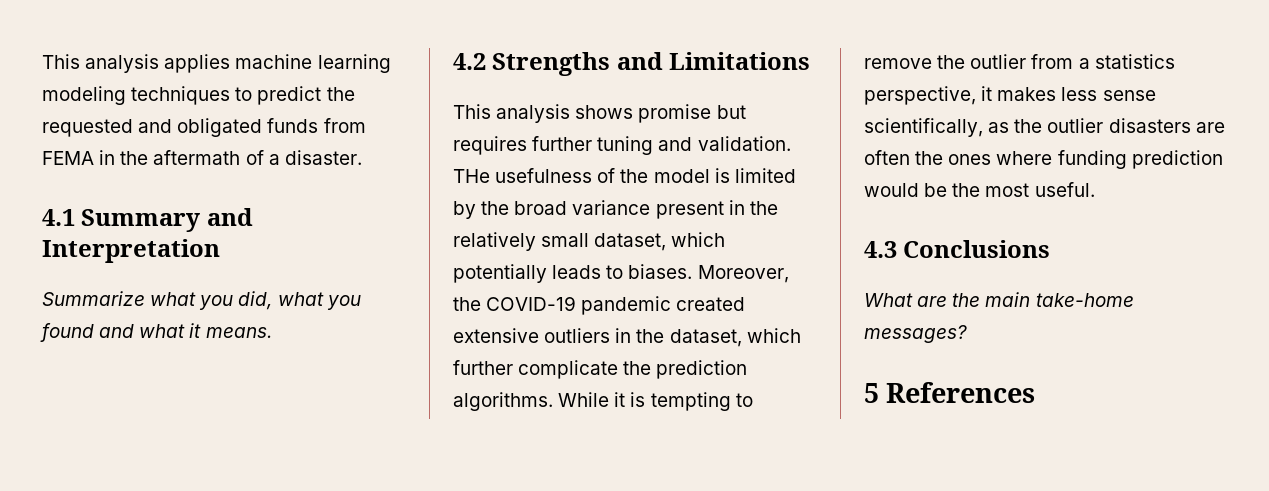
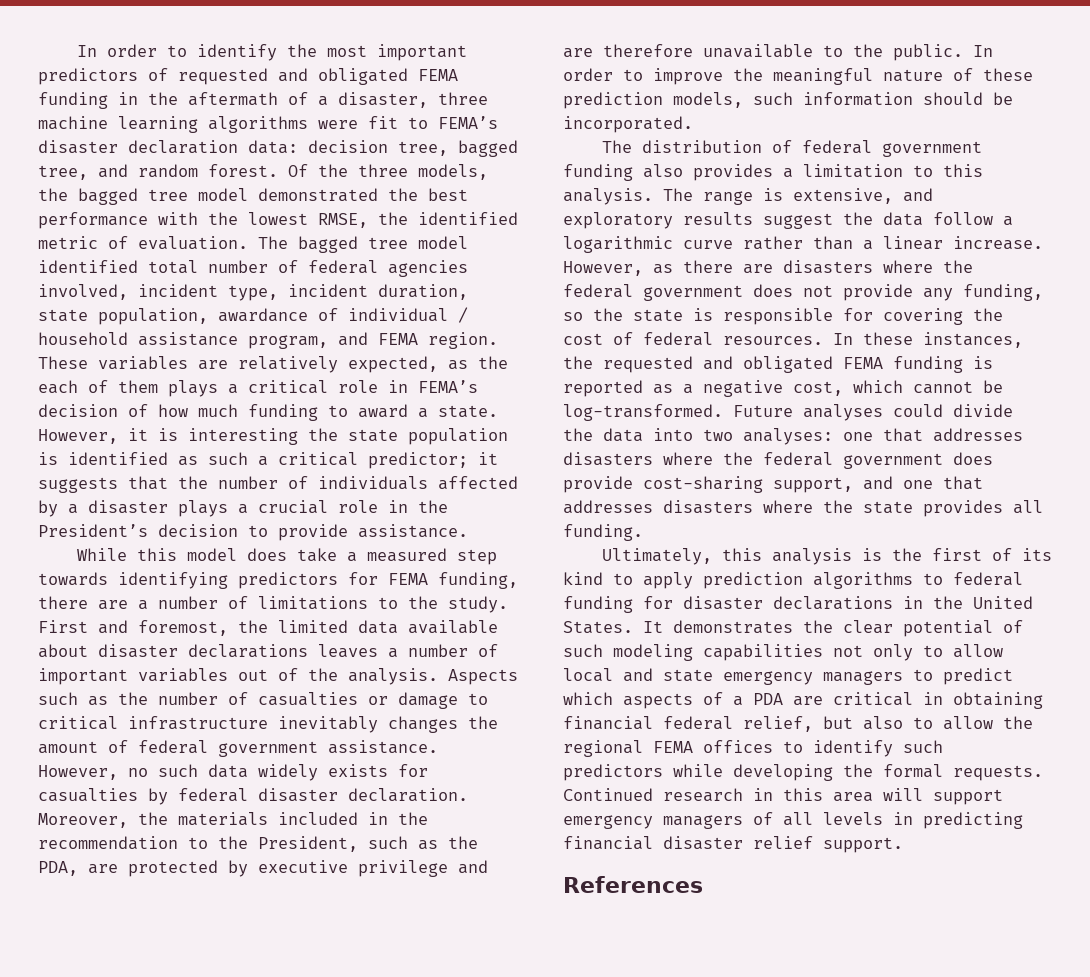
- This analysis applies machine learning modeling techniques to predict the requested and obligated funds from FEMA in the aftermath of a disaster.
- 4.1 Summary and Interpretation
- Summarize what you did, what you found and what it means.
- 4.2 Strengths and Limitations
- This analysis shows promise but requires further tuning and validation. THe usefulness of the model is limited by the broad variance present in the relatively small dataset, which potentially leads to biases. Moreover, the COVID-19 pandemic created extensive outliers in the dataset, which further complicate the prediction algorithms. While it is tempting to remove the outlier from a statistics perspective, it makes less sense scientifically, as the outlier disasters are often the ones where funding prediction would be the most useful.
- 4.3 Conclusions
- What are the main take-home messages?
- 5 References
+ In order to identify the most important predictors of requested and obligated FEMA funding in the aftermath of a disaster, three machine learning algorithms were fit to FEMA’s disaster declaration data: decision tree, bagged tree, and random forest. Of the three models, the bagged tree model demonstrated the best performance with the lowest RMSE, the identified metric of evaluation. The bagged tree model identified total number of federal agencies involved, incident type, incident duration, state population, awardance of individual / household assistance program, and FEMA region. These variables are relatively expected, as the each of them plays a critical role in FEMA’s decision of how much funding to award a state. However, it is interesting the state population is identified as such a critical predictor; it suggests that the number of individuals affected by a disaster plays a crucial role in the President’s decision to provide assistance.
+ While this model does take a measured step towards identifying predictors for FEMA funding, there are a number of limitations to the study. First and foremost, the limited data available about disaster declarations leaves a number of important variables out of the analysis. Aspects such as the number of casualties or damage to critical infrastructure inevitably changes the amount of federal government assistance. However, no such data widely exists for casualties by federal disaster declaration. Moreover, the materials included in the recommendation to the President, such as the PDA, are protected by executive privilege and are therefore unavailable to the public. In order to improve the meaningful nature of these prediction models, such information should be incorporated.
+ The distribution of federal government funding also provides a limitation to this analysis. The range is extensive, and exploratory results suggest the data follow a logarithmic curve rather than a linear increase. However, as there are disasters where the federal government does not provide any funding, so the state is responsible for covering the cost of federal resources. In these instances, the requested and obligated FEMA funding is reported as a negative cost, which cannot be log-transformed. Future analyses could divide the data into two analyses: one that addresses disasters where the federal government does provide cost-sharing support, and one that addresses disasters where the state provides all funding.
+ Ultimately, this analysis is the first of its kind to apply prediction algorithms to federal funding for disaster declarations in the United States. It demonstrates the clear potential of such modeling capabilities not only to allow local and state emergency managers to predict which aspects of a PDA are critical in obtaining financial federal relief, but also to allow the regional FEMA offices to identify such predictors while developing the formal requests. Continued research in this area will support emergency managers of all levels in predicting financial disaster relief support.
+ References

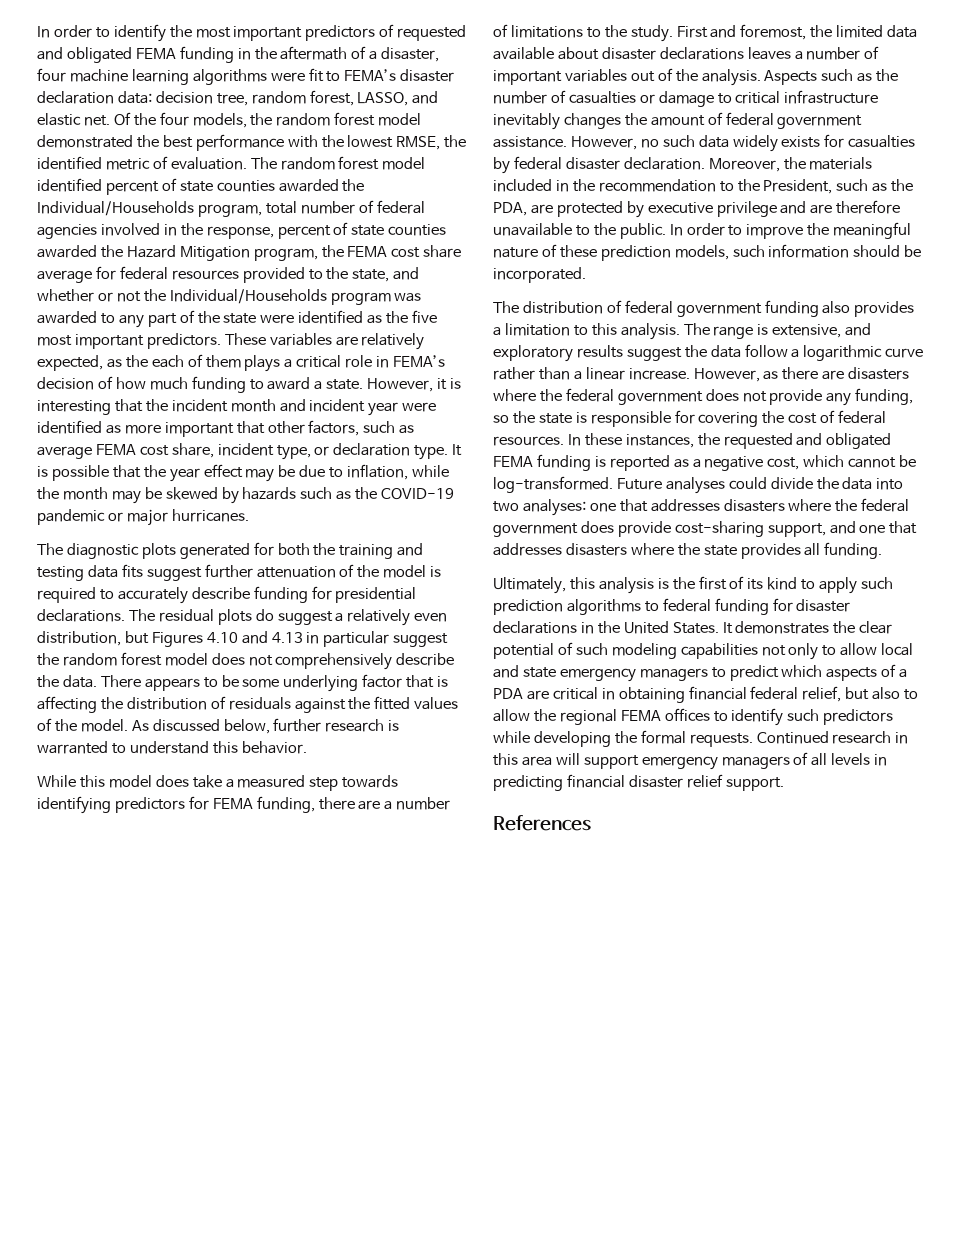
- In order to identify the most important predictors of requested and obligated FEMA funding in the aftermath of a disaster, three machine learning algorithms were fit to FEMA’s disaster declaration data: decision tree, bagged tree, and random forest.
+ In order to identify the most important predictors of requested and obligated FEMA funding in the aftermath of a disaster, four machine learning algorithms were fit to FEMA’s disaster declaration data: decision tree, random forest, LASSO, and elastic net.
- Of the three models, the bagged tree model demonstrated the best performance with the lowest RMSE, the identified metric of evaluation.
+ Of the four models, the random forest model demonstrated the best performance with the lowest RMSE, the identified metric of evaluation.
- The bagged tree model identified total number of federal agencies involved, incident type, incident duration, state population, awardance of individual / household assistance program, and FEMA region.
+ The random forest model identified percent of state counties awarded the Individual/Households program, total number of federal agencies involved in the response, percent of state counties awarded the Hazard Mitigation program, the FEMA cost share average for federal resources provided to the state, and whether or not the Individual/Households program was awarded to any part of the state were identified as the five most important predictors.
- However, it is interesting the state population is identified as such a critical predictor; it suggests that the number of individuals affected by a disaster plays a crucial role in the President’s decision to provide assistance.
+ However, it is interesting that the incident month and incident year were identified as more important that other factors, such as average FEMA cost share, incident type, or declaration type. It is possible that the year effect may be due to inflation, while the month may be skewed by hazards such as the COVID-19 pandemic or major hurricanes.
+ The diagnostic plots generated for both the training and testing data fits suggest further attenuation of the model is required to accurately describe funding for presidential declarations. The residual plots do suggest a relatively even distribution, but Figures 4.10 and 4.13 in particular suggest the random forest model does not comprehensively describe the data. There appears to be some underlying factor that is affecting the distribution of residuals against the fitted values of the model. As discussed below, further research is warranted to understand this behavior.
- Ultimately, this analysis is the first of its kind to apply prediction algorithms to federal funding for disaster declarations in the United States.
+ Ultimately, this analysis is the first of its kind to apply such prediction algorithms to federal funding for disaster declarations in the United States.

